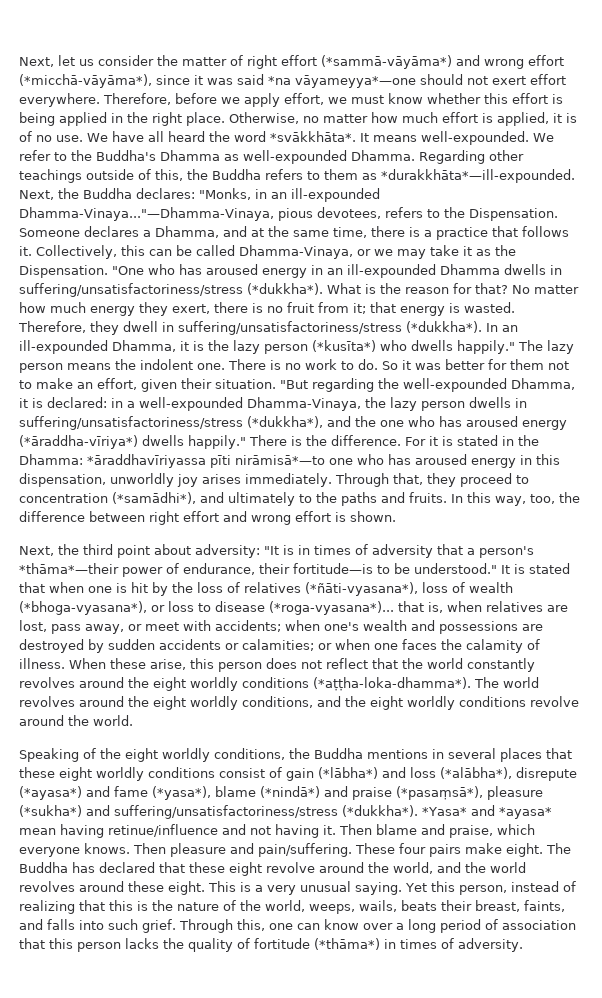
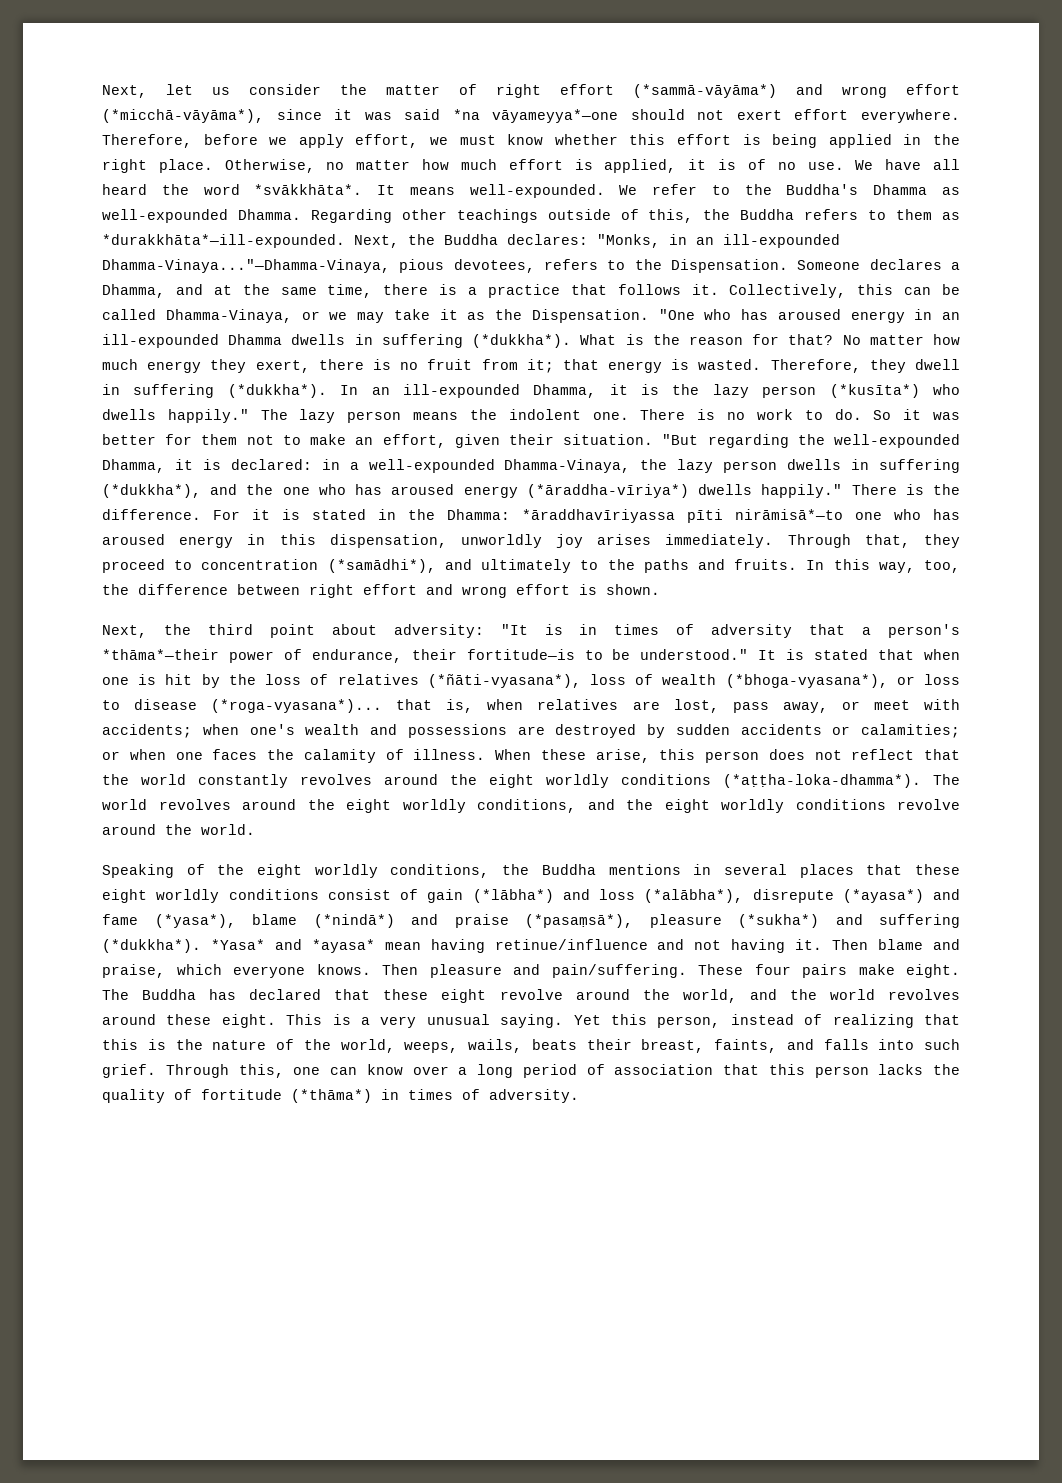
- "One who has aroused energy in an ill-expounded Dhamma dwells in suffering/unsatisfactoriness/stress (*dukkha*).
+ "One who has aroused energy in an ill-expounded Dhamma dwells in suffering (*dukkha*).
- Therefore, they dwell in suffering/unsatisfactoriness/stress (*dukkha*).
+ Therefore, they dwell in suffering (*dukkha*).
- "But regarding the well-expounded Dhamma, it is declared: in a well-expounded Dhamma-Vinaya, the lazy person dwells in suffering/unsatisfactoriness/stress (*dukkha*), and the one who has aroused energy (*āraddha-vīriya*) dwells happily."
+ "But regarding the well-expounded Dhamma, it is declared: in a well-expounded Dhamma-Vinaya, the lazy person dwells in suffering (*dukkha*), and the one who has aroused energy (*āraddha-vīriya*) dwells happily."
- Speaking of the eight worldly conditions, the Buddha mentions in several places that these eight worldly conditions consist of gain (*lābha*) and loss (*alābha*), disrepute (*ayasa*) and fame (*yasa*), blame (*nindā*) and praise (*pasaṃsā*), pleasure (*sukha*) and suffering/unsatisfactoriness/stress (*dukkha*).
+ Speaking of the eight worldly conditions, the Buddha mentions in several places that these eight worldly conditions consist of gain (*lābha*) and loss (*alābha*), disrepute (*ayasa*) and fame (*yasa*), blame (*nindā*) and praise (*pasaṃsā*), pleasure (*sukha*) and suffering (*dukkha*).

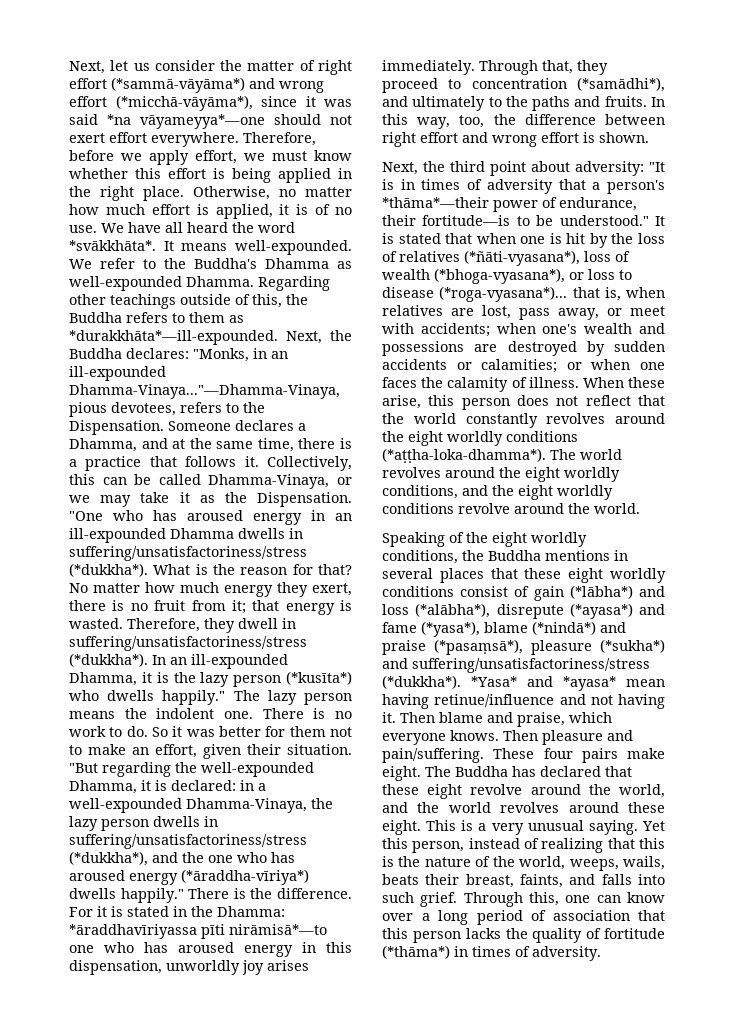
- "One who has aroused energy in an ill-expounded Dhamma dwells in suffering (*dukkha*).
+ "One who has aroused energy in an ill-expounded Dhamma dwells in suffering/unsatisfactoriness/stress (*dukkha*).
- Therefore, they dwell in suffering (*dukkha*).
+ Therefore, they dwell in suffering/unsatisfactoriness/stress (*dukkha*).
- "But regarding the well-expounded Dhamma, it is declared: in a well-expounded Dhamma-Vinaya, the lazy person dwells in suffering (*dukkha*), and the one who has aroused energy (*āraddha-vīriya*) dwells happily."
+ "But regarding the well-expounded Dhamma, it is declared: in a well-expounded Dhamma-Vinaya, the lazy person dwells in suffering/unsatisfactoriness/stress (*dukkha*), and the one who has aroused energy (*āraddha-vīriya*) dwells happily."
- Speaking of the eight worldly conditions, the Buddha mentions in several places that these eight worldly conditions consist of gain (*lābha*) and loss (*alābha*), disrepute (*ayasa*) and fame (*yasa*), blame (*nindā*) and praise (*pasaṃsā*), pleasure (*sukha*) and suffering (*dukkha*).
+ Speaking of the eight worldly conditions, the Buddha mentions in several places that these eight worldly conditions consist of gain (*lābha*) and loss (*alābha*), disrepute (*ayasa*) and fame (*yasa*), blame (*nindā*) and praise (*pasaṃsā*), pleasure (*sukha*) and suffering/unsatisfactoriness/stress (*dukkha*).

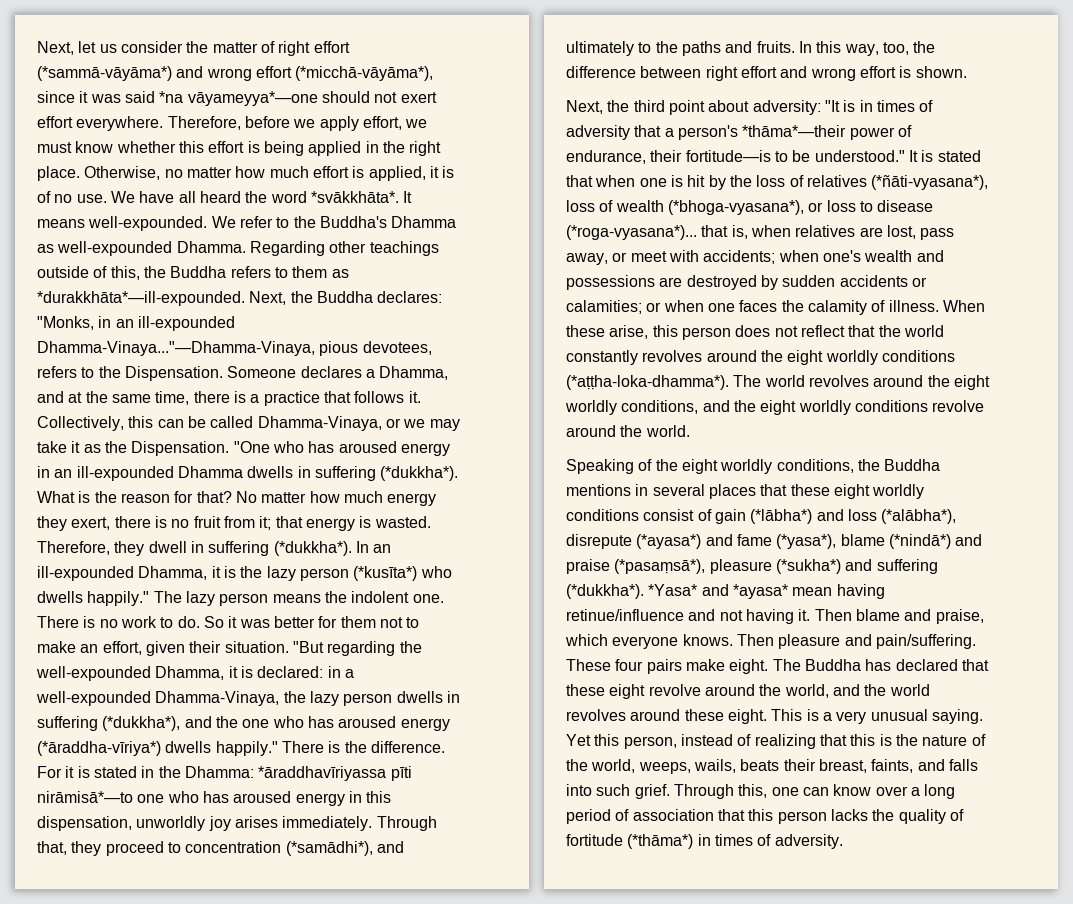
- "One who has aroused energy in an ill-expounded Dhamma dwells in suffering/unsatisfactoriness/stress (*dukkha*).
+ "One who has aroused energy in an ill-expounded Dhamma dwells in suffering (*dukkha*).
- Therefore, they dwell in suffering/unsatisfactoriness/stress (*dukkha*).
+ Therefore, they dwell in suffering (*dukkha*).
- "But regarding the well-expounded Dhamma, it is declared: in a well-expounded Dhamma-Vinaya, the lazy person dwells in suffering/unsatisfactoriness/stress (*dukkha*), and the one who has aroused energy (*āraddha-vīriya*) dwells happily."
+ "But regarding the well-expounded Dhamma, it is declared: in a well-expounded Dhamma-Vinaya, the lazy person dwells in suffering (*dukkha*), and the one who has aroused energy (*āraddha-vīriya*) dwells happily."
- Speaking of the eight worldly conditions, the Buddha mentions in several places that these eight worldly conditions consist of gain (*lābha*) and loss (*alābha*), disrepute (*ayasa*) and fame (*yasa*), blame (*nindā*) and praise (*pasaṃsā*), pleasure (*sukha*) and suffering/unsatisfactoriness/stress (*dukkha*).
+ Speaking of the eight worldly conditions, the Buddha mentions in several places that these eight worldly conditions consist of gain (*lābha*) and loss (*alābha*), disrepute (*ayasa*) and fame (*yasa*), blame (*nindā*) and praise (*pasaṃsā*), pleasure (*sukha*) and suffering (*dukkha*).

